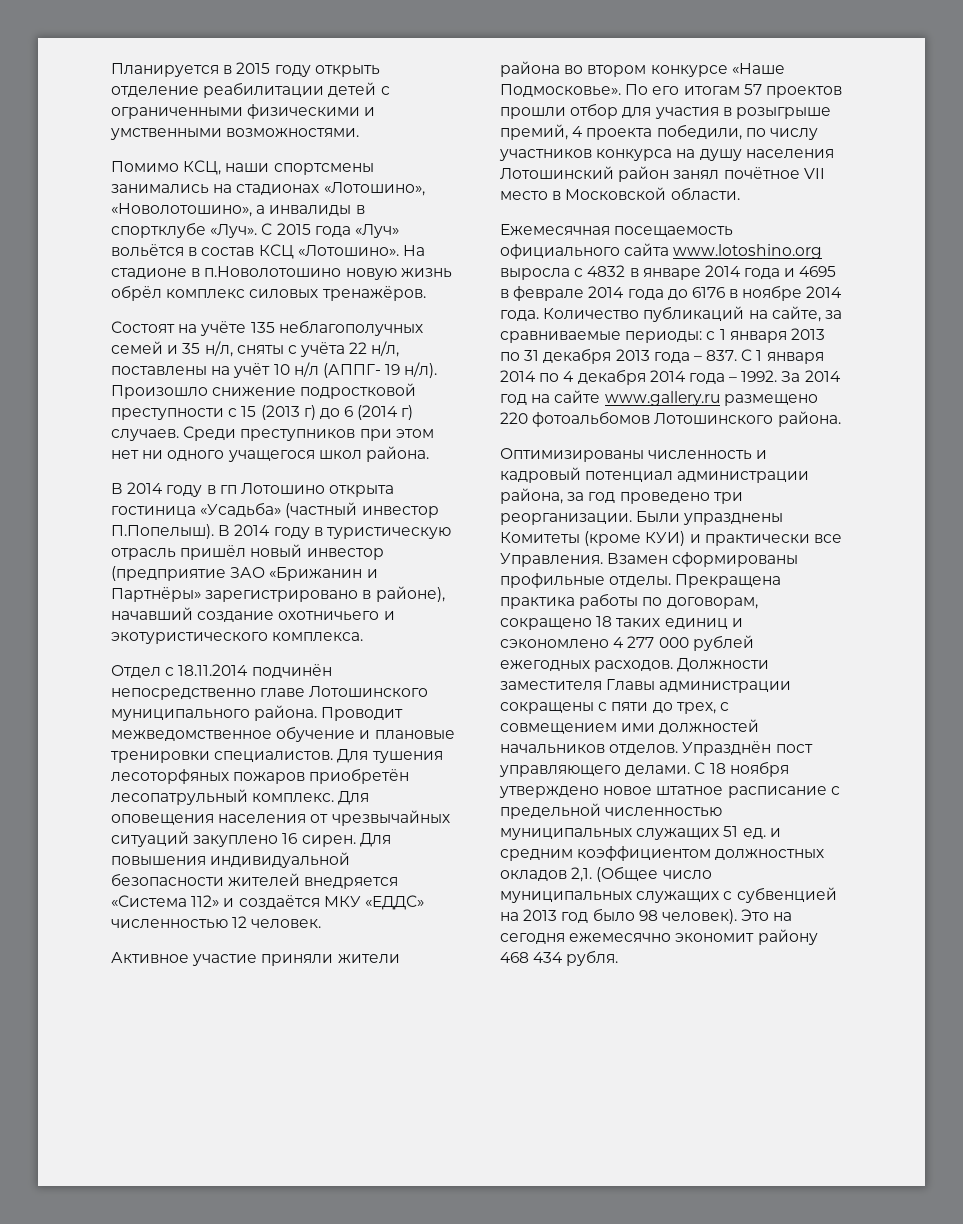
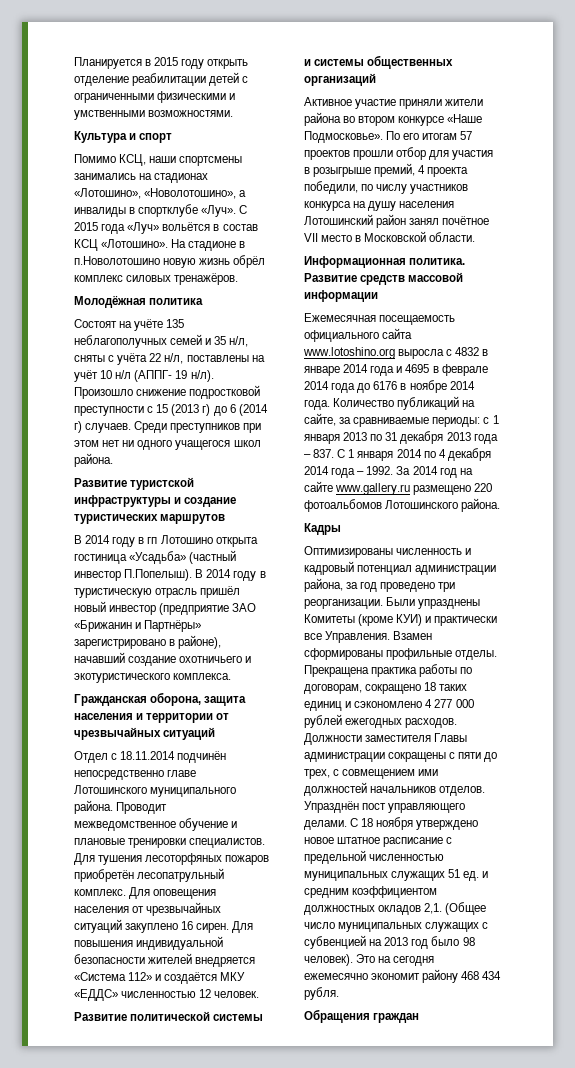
+ Культура и спорт
+ Молодёжная политика
+ Развитие туристской инфраструктуры и создание туристических маршрутов
+ Гражданская оборона, защита населения и территории от чрезвычайных ситуаций
+ Развитие политической системы и системы общественных организаций
+ Информационная политика. Развитие средств массовой информации
+ Кадры
+ Обращения граждан

